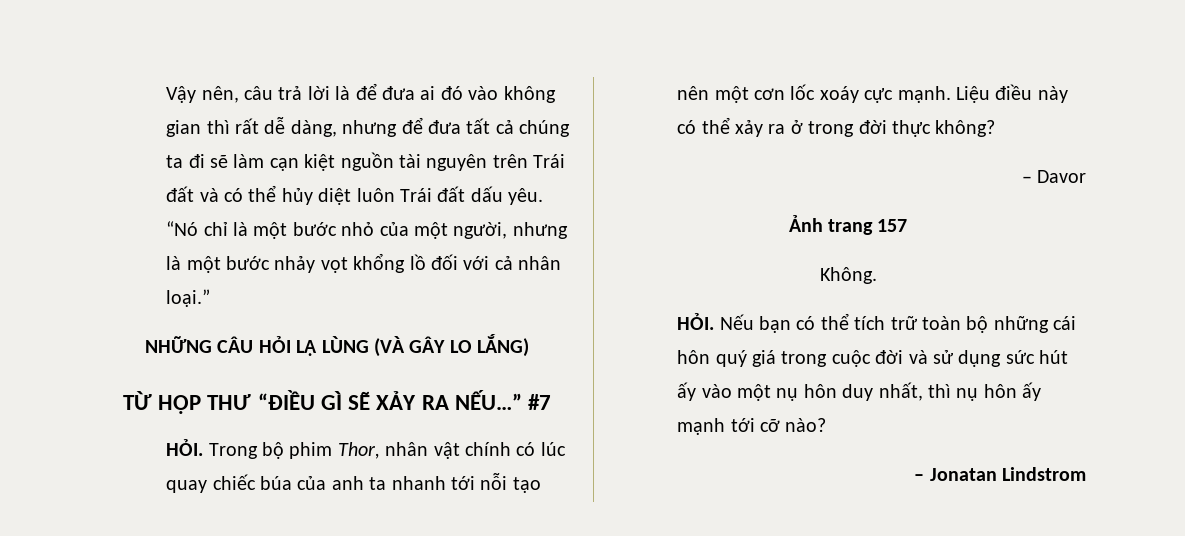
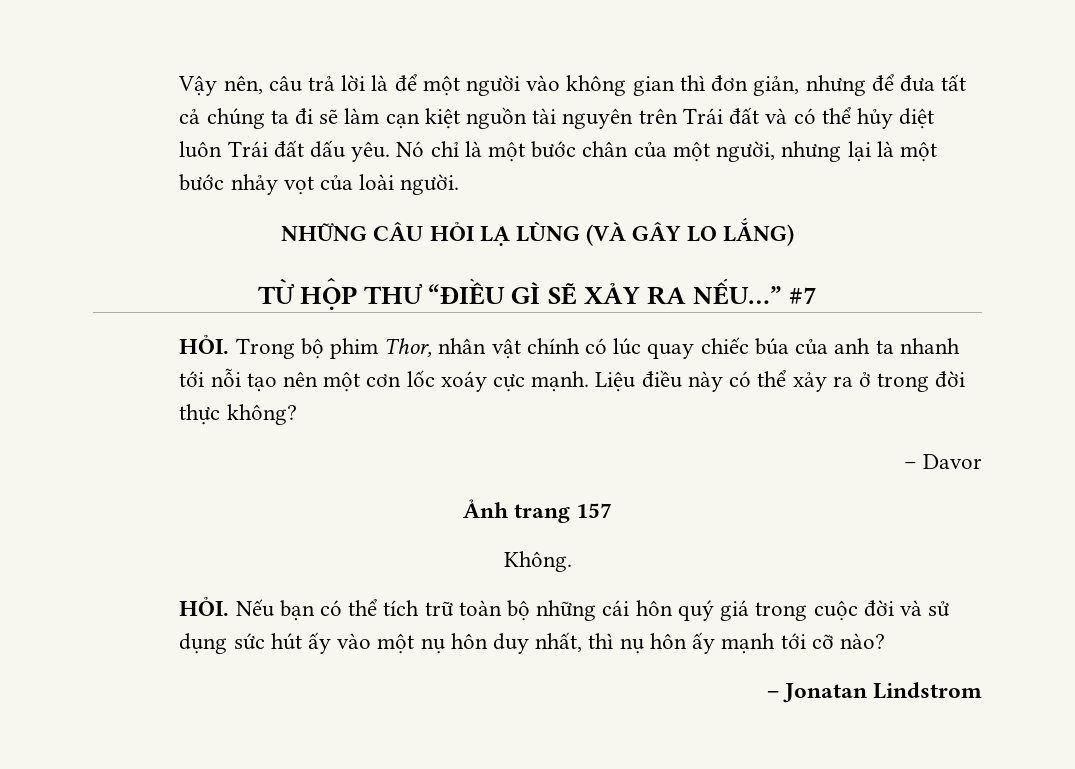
- Vậy nên, câu trả lời là để đưa ai đó vào không gian thì rất dễ dàng, nhưng để đưa tất cả chúng ta đi sẽ làm cạn kiệt nguồn tài nguyên trên Trái đất và có thể hủy diệt luôn Trái đất dấu yêu.
+ Vậy nên, câu trả lời là để một người vào không gian thì đơn giản, nhưng để đưa tất cả chúng ta đi sẽ làm cạn kiệt nguồn tài nguyên trên Trái đất và có thể hủy diệt luôn Trái đất dấu yêu.
- “Nó chỉ là một bước nhỏ của một người, nhưng là một bước nhảy vọt khổng lồ đối với cả nhân loại.”
+ Nó chỉ là một bước chân của một người, nhưng lại là một bước nhảy vọt của loài người.

